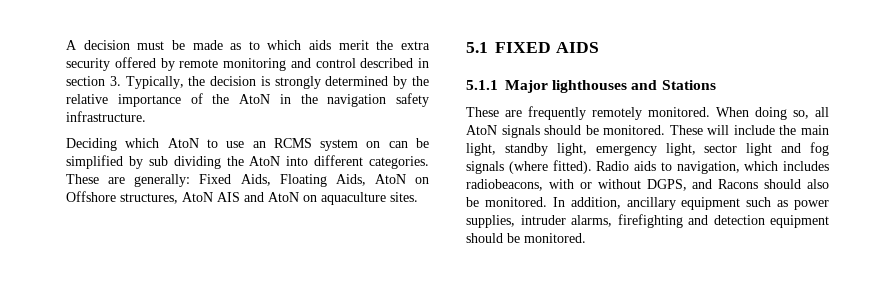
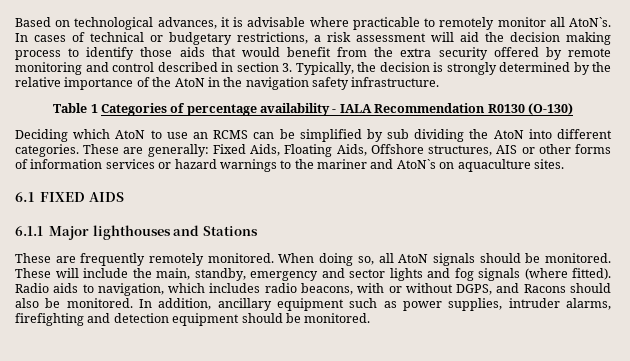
- A decision must be made as to which aids merit the extra security offered by remote monitoring and control described in section 3. Typically, the decision is strongly determined by the relative importance of the AtoN in the navigation safety infrastructure.
+ Based on technological advances, it is advisable where practicable to remotely monitor all AtoN`s. In cases of technical or budgetary restrictions, a risk assessment will aid the decision making process to identify those aids that would benefit from the extra security offered by remote monitoring and control described in section 3. Typically, the decision is strongly determined by the relative importance of the AtoN in the navigation safety infrastructure.
+ Table 1 Categories of percentage availability - IALA Recommendation R0130 (O-130)
- Deciding which AtoN to use an RCMS system on can be simplified by sub dividing the AtoN into different categories.
+ Deciding which AtoN to use an RCMS can be simplified by sub dividing the AtoN into different categories.
- These are generally: Fixed Aids, Floating Aids, AtoN on Offshore structures, AtoN AIS and AtoN on aquaculture sites.
+ These are generally: Fixed Aids, Floating Aids, Offshore structures, AIS or other forms of information services or hazard warnings to the mariner and AtoN`s on aquaculture sites.
- 5.1 FIXED AIDS
+ 6.1 FIXED AIDS
- 5.1.1 Major lighthouses and Stations
+ 6.1.1 Major lighthouses and Stations
- These will include the main light, standby light, emergency light, sector light and fog signals (where fitted).
+ These will include the main, standby, emergency and sector lights and fog signals (where fitted).
- Radio aids to navigation, which includes radiobeacons, with or without DGPS, and Racons should also be monitored.
+ Radio aids to navigation, which includes radio beacons, with or without DGPS, and Racons should also be monitored.

